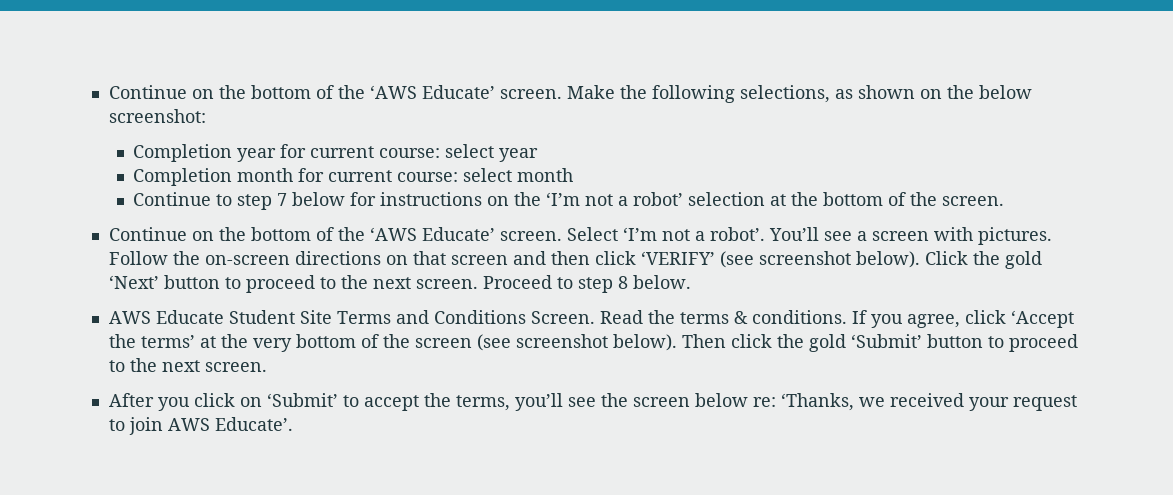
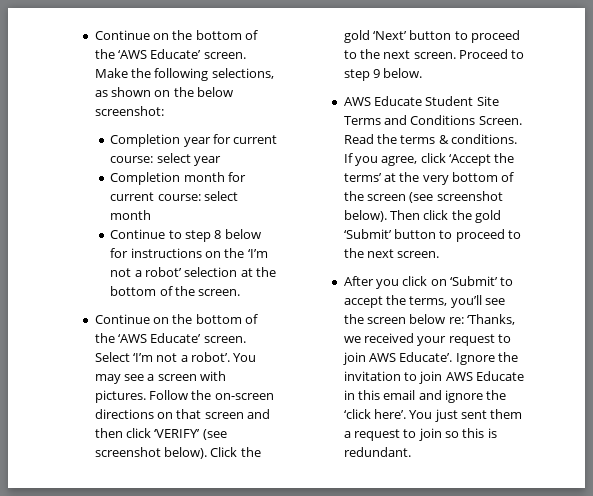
- Continue to step 7 below for instructions on the ‘I’m not a robot’ selection at the bottom of the screen.
+ Continue to step 8 below for instructions on the ‘I’m not a robot’ selection at the bottom of the screen.
- You’ll see a screen with pictures.
+ You may see a screen with pictures.
- Proceed to step 8 below.
+ Proceed to step 9 below.
+ Ignore the invitation to join AWS Educate in this email and ignore the ‘click here’. You just sent them a request to join so this is redundant.

